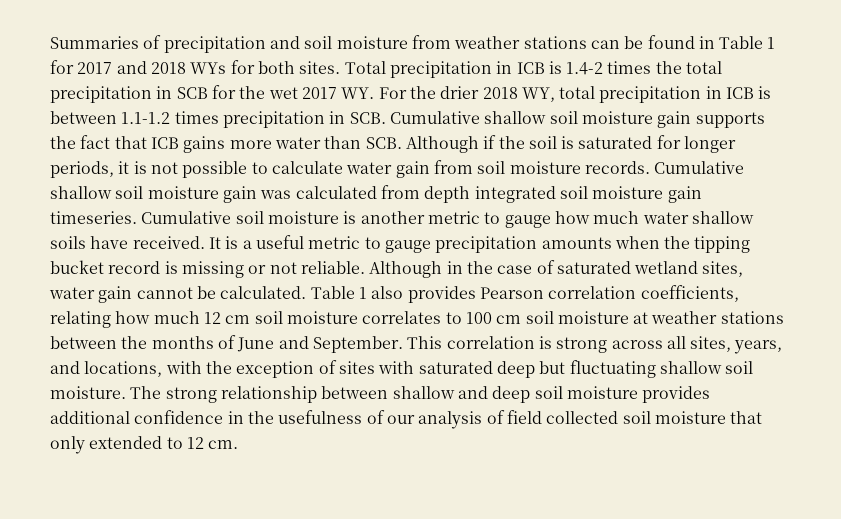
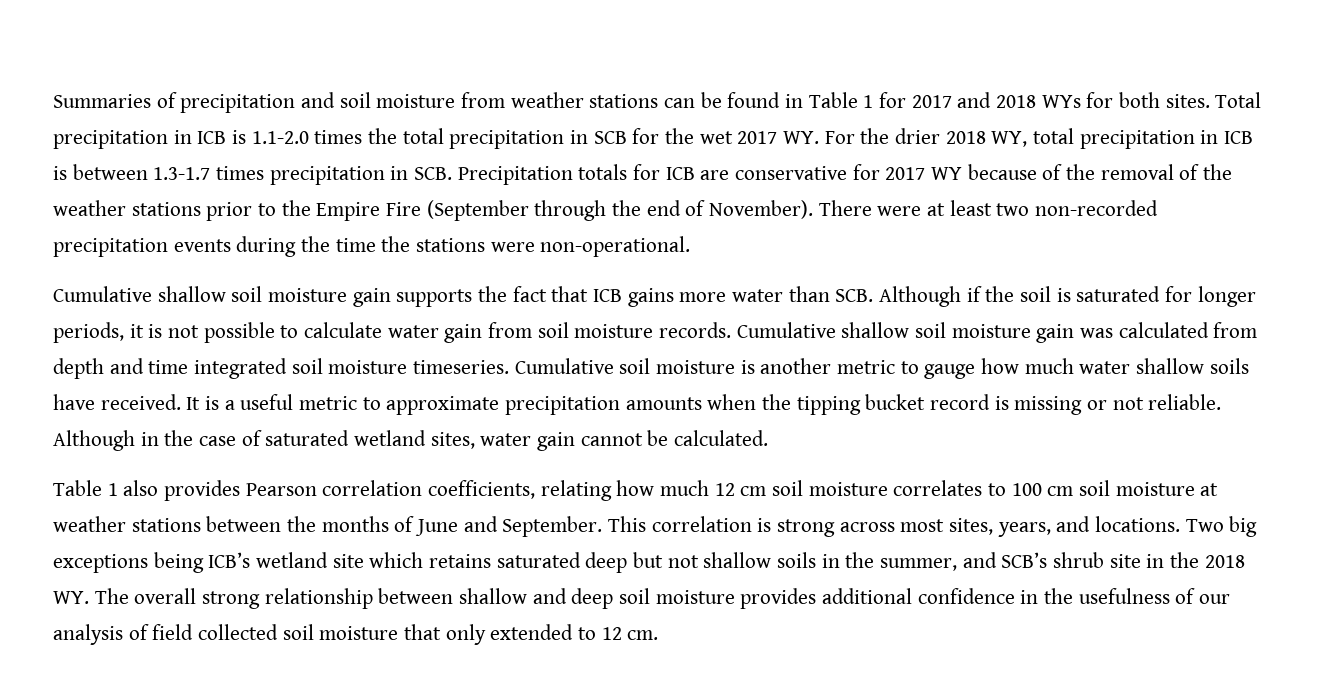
- Total precipitation in ICB is 1.4-2 times the total precipitation in SCB for the wet 2017 WY. For the drier 2018 WY, total precipitation in ICB is between 1.1-1.2 times precipitation in SCB. Cumulative shallow soil moisture gain supports the fact that ICB gains more water than SCB. Although if the soil is saturated for longer periods, it is not possible to calculate water gain from soil moisture records.
+ Total precipitation in ICB is 1.1-2.0 times the total precipitation in SCB for the wet 2017 WY. For the drier 2018 WY, total precipitation in ICB is between 1.3-1.7 times precipitation in SCB. Precipitation totals for ICB are conservative for 2017 WY because of the removal of the weather stations prior to the Empire Fire (September through the end of November). There were at least two non-recorded precipitation events during the time the stations were non-operational.
+ Cumulative shallow soil moisture gain supports the fact that ICB gains more water than SCB. Although if the soil is saturated for longer periods, it is not possible to calculate water gain from soil moisture records.
- Cumulative shallow soil moisture gain was calculated from depth integrated soil moisture gain timeseries.
+ Cumulative shallow soil moisture gain was calculated from depth and time integrated soil moisture timeseries.
- It is a useful metric to gauge precipitation amounts when the tipping bucket record is missing or not reliable.
+ It is a useful metric to approximate precipitation amounts when the tipping bucket record is missing or not reliable.
- Although in the case of saturated wetland sites, water gain cannot be calculated. Table 1 also provides Pearson correlation coefficients, relating how much 12 cm soil moisture correlates to 100 cm soil moisture at weather stations between the months of June and September.
+ Although in the case of saturated wetland sites, water gain cannot be calculated.
+ Table 1 also provides Pearson correlation coefficients, relating how much 12 cm soil moisture correlates to 100 cm soil moisture at weather stations between the months of June and September.
- This correlation is strong across all sites, years, and locations, with the exception of sites with saturated deep but fluctuating shallow soil moisture. The strong relationship between shallow and deep soil moisture provides additional confidence in the usefulness of our analysis of field collected soil moisture that only extended to 12 cm.
+ This correlation is strong across most sites, years, and locations. Two big exceptions being ICB’s wetland site which retains saturated deep but not shallow soils in the summer, and SCB’s shrub site in the 2018 WY. The overall strong relationship between shallow and deep soil moisture provides additional confidence in the usefulness of our analysis of field collected soil moisture that only extended to 12 cm.

